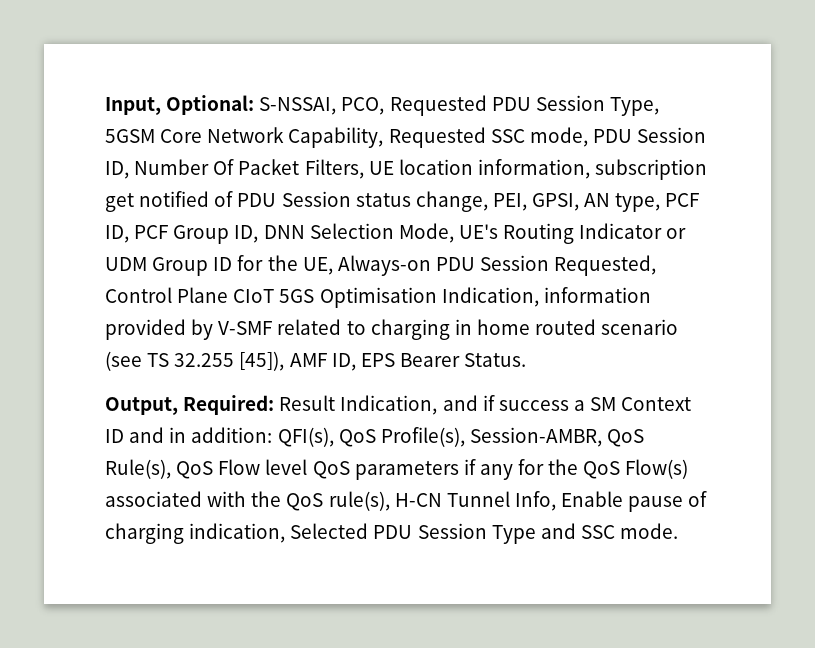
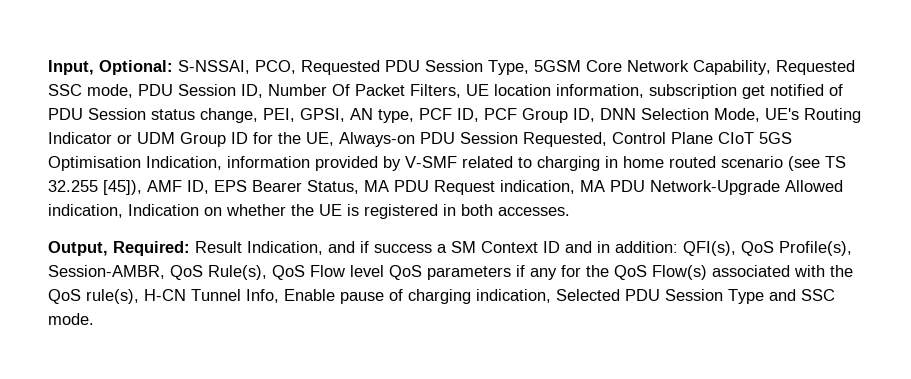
- S-NSSAI, PCO, Requested PDU Session Type, 5GSM Core Network Capability, Requested SSC mode, PDU Session ID, Number Of Packet Filters, UE location information, subscription get notified of PDU Session status change, PEI, GPSI, AN type, PCF ID, PCF Group ID, DNN Selection Mode, UE's Routing Indicator or UDM Group ID for the UE, Always-on PDU Session Requested, Control Plane CIoT 5GS Optimisation Indication, information provided by V-SMF related to charging in home routed scenario (see TS 32.255 [45]), AMF ID, EPS Bearer Status.
+ S-NSSAI, PCO, Requested PDU Session Type, 5GSM Core Network Capability, Requested SSC mode, PDU Session ID, Number Of Packet Filters, UE location information, subscription get notified of PDU Session status change, PEI, GPSI, AN type, PCF ID, PCF Group ID, DNN Selection Mode, UE's Routing Indicator or UDM Group ID for the UE, Always-on PDU Session Requested, Control Plane CIoT 5GS Optimisation Indication, information provided by V-SMF related to charging in home routed scenario (see TS 32.255 [45]), AMF ID, EPS Bearer Status, MA PDU Request indication, MA PDU Network-Upgrade Allowed indication, Indication on whether the UE is registered in both accesses.

